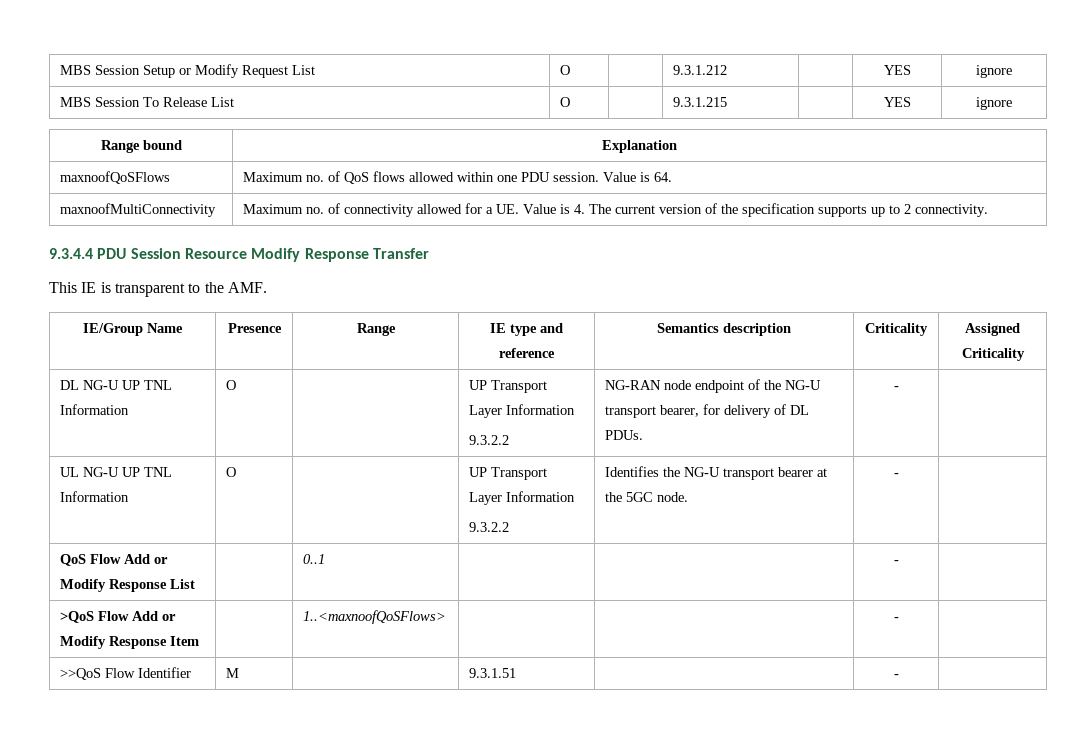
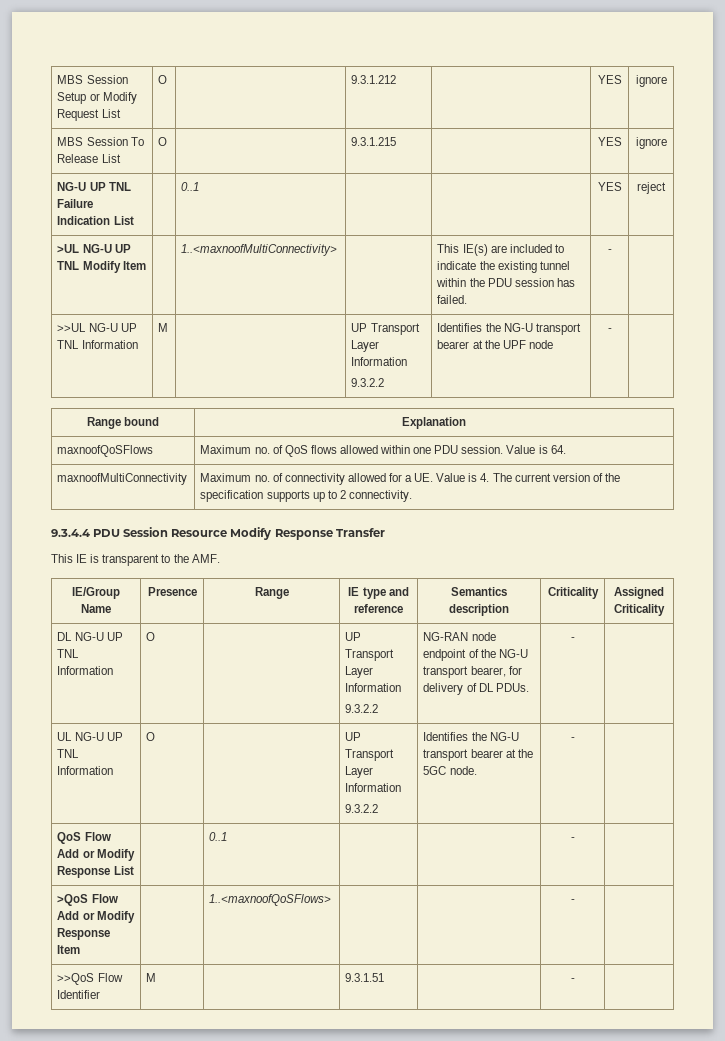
+ NG-U UP TNL Failure Indication List | | 0..1 | | | YES | reject
+ >UL NG-U UP TNL Modify Item | | 1..<maxnoofMultiConnectivity> | | This IE(s) are included to indicate the existing tunnel within the PDU session has failed. | - |
+ >>UL NG-U UP TNL Information | M | | UP Transport Layer Information
+ 9.3.2.2 | Identifies the NG-U transport bearer at the UPF node | - |

